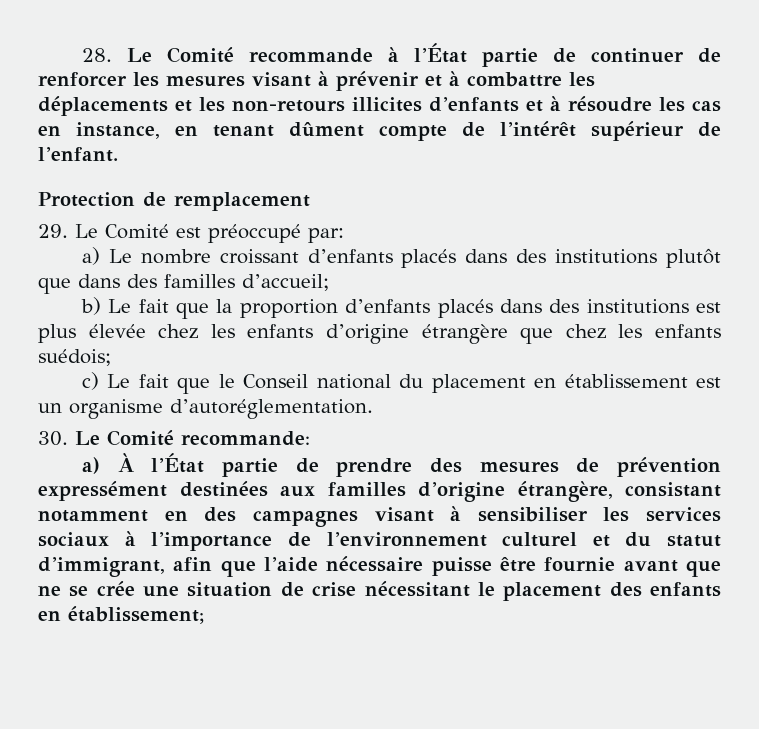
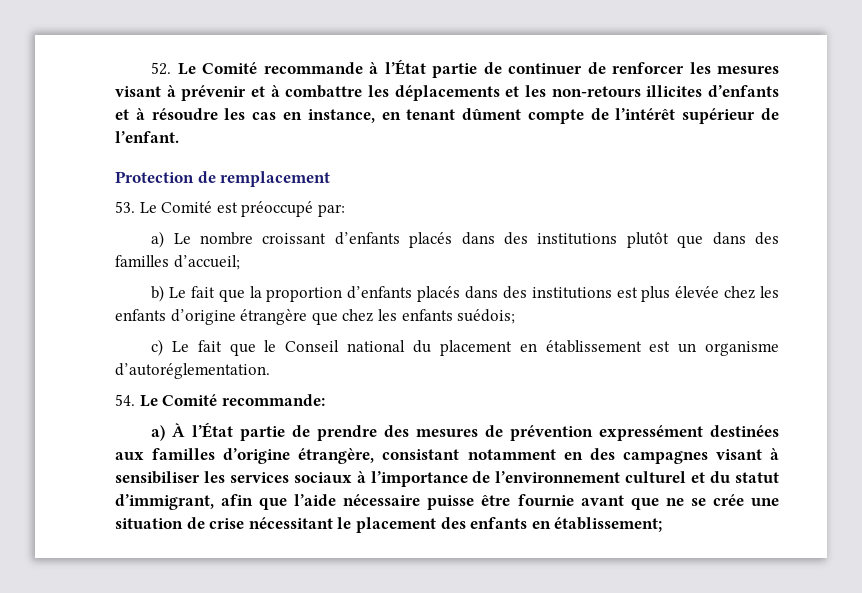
- 28. Le Comité recommande à l’État partie de continuer de renforcer les mesures visant à prévenir et à combattre les déplacements et les non-retours illicites d’enfants et à résoudre les cas en instance, en tenant dûment compte de l’intérêt supérieur de l’enfant.
+ 52. Le Comité recommande à l’État partie de continuer de renforcer les mesures visant à prévenir et à combattre les déplacements et les non-retours illicites d’enfants et à résoudre les cas en instance, en tenant dûment compte de l’intérêt supérieur de l’enfant.
- 29. Le Comité est préoccupé par:
+ 53. Le Comité est préoccupé par:
- 30. Le Comité recommande:
+ 54. Le Comité recommande:

